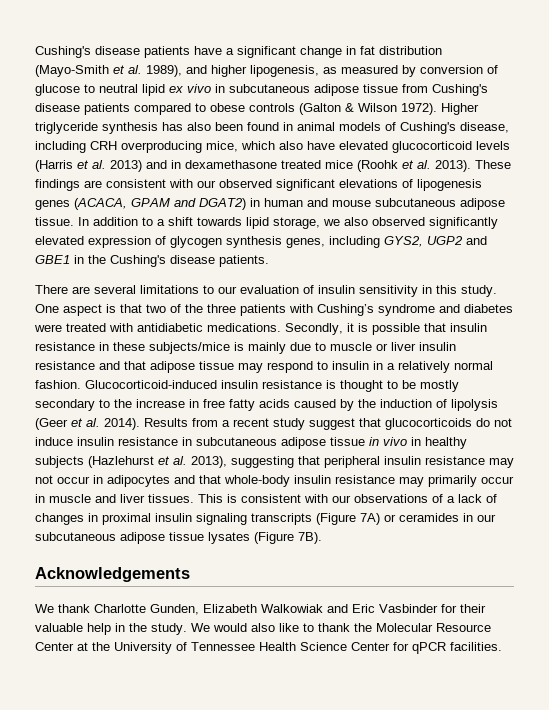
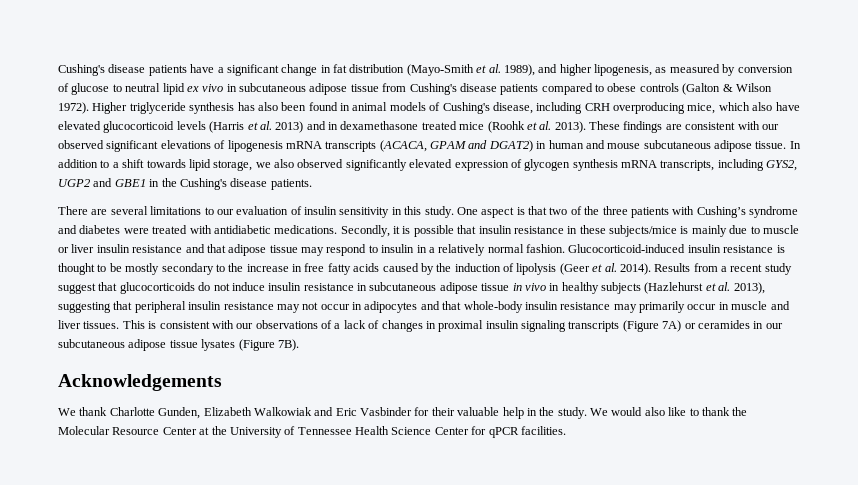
- These findings are consistent with our observed significant elevations of lipogenesis genes (ACACA, GPAM and DGAT2) in human and mouse subcutaneous adipose tissue.
+ These findings are consistent with our observed significant elevations of lipogenesis mRNA transcripts (ACACA, GPAM and DGAT2) in human and mouse subcutaneous adipose tissue.
- In addition to a shift towards lipid storage, we also observed significantly elevated expression of glycogen synthesis genes, including GYS2, UGP2 and GBE1 in the Cushing's disease patients.
+ In addition to a shift towards lipid storage, we also observed significantly elevated expression of glycogen synthesis mRNA transcripts, including GYS2, UGP2 and GBE1 in the Cushing's disease patients.

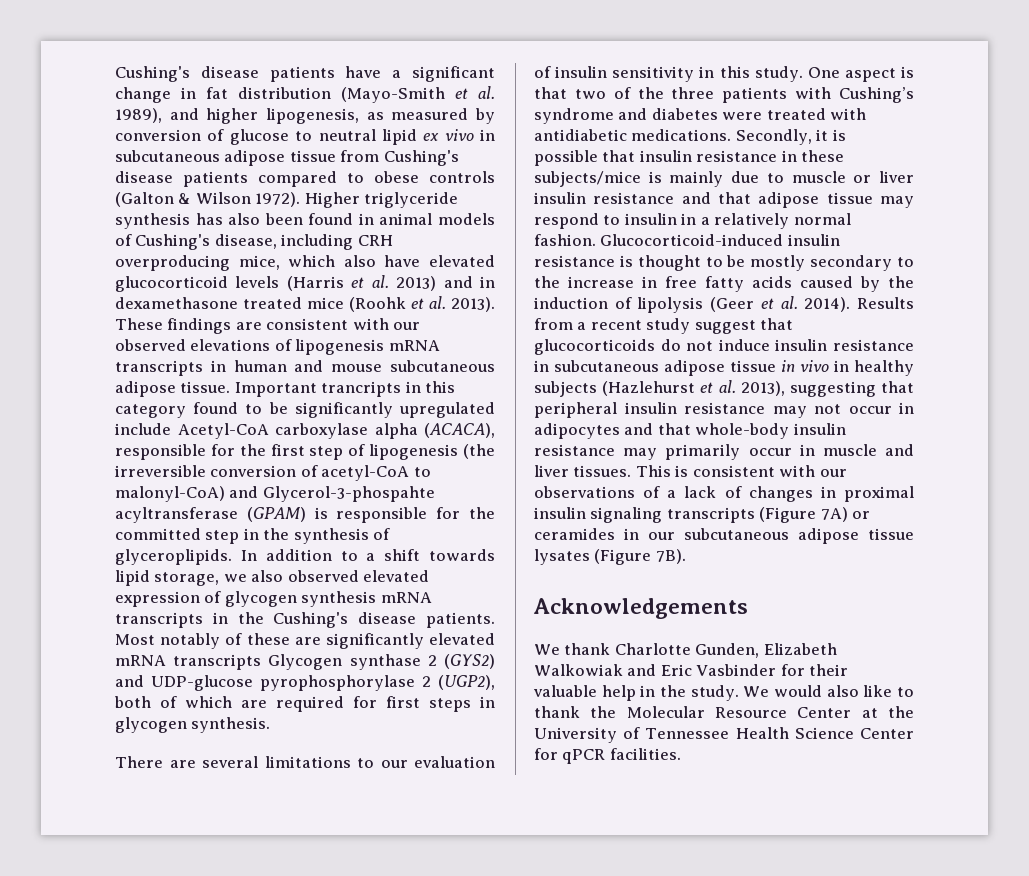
- These findings are consistent with our observed significant elevations of lipogenesis mRNA transcripts (ACACA, GPAM and DGAT2) in human and mouse subcutaneous adipose tissue.
+ These findings are consistent with our observed elevations of lipogenesis mRNA transcripts in human and mouse subcutaneous adipose tissue.
+ Important trancripts in this category found to be significantly upregulated include Acetyl-CoA carboxylase alpha (ACACA), responsible for the first step of lipogenesis (the irreversible conversion of acetyl-CoA to malonyl-CoA) and Glycerol-3-phospahte acyltransferase (GPAM) is responsible for the committed step in the synthesis of glyceroplipids.
- In addition to a shift towards lipid storage, we also observed significantly elevated expression of glycogen synthesis mRNA transcripts, including GYS2, UGP2 and GBE1 in the Cushing's disease patients.
+ In addition to a shift towards lipid storage, we also observed elevated expression of glycogen synthesis mRNA transcripts in the Cushing's disease patients. Most notably of these are significantly elevated mRNA transcripts Glycogen synthase 2 (GYS2) and UDP-glucose pyrophosphorylase 2 (UGP2), both of which are required for first steps in glycogen synthesis.

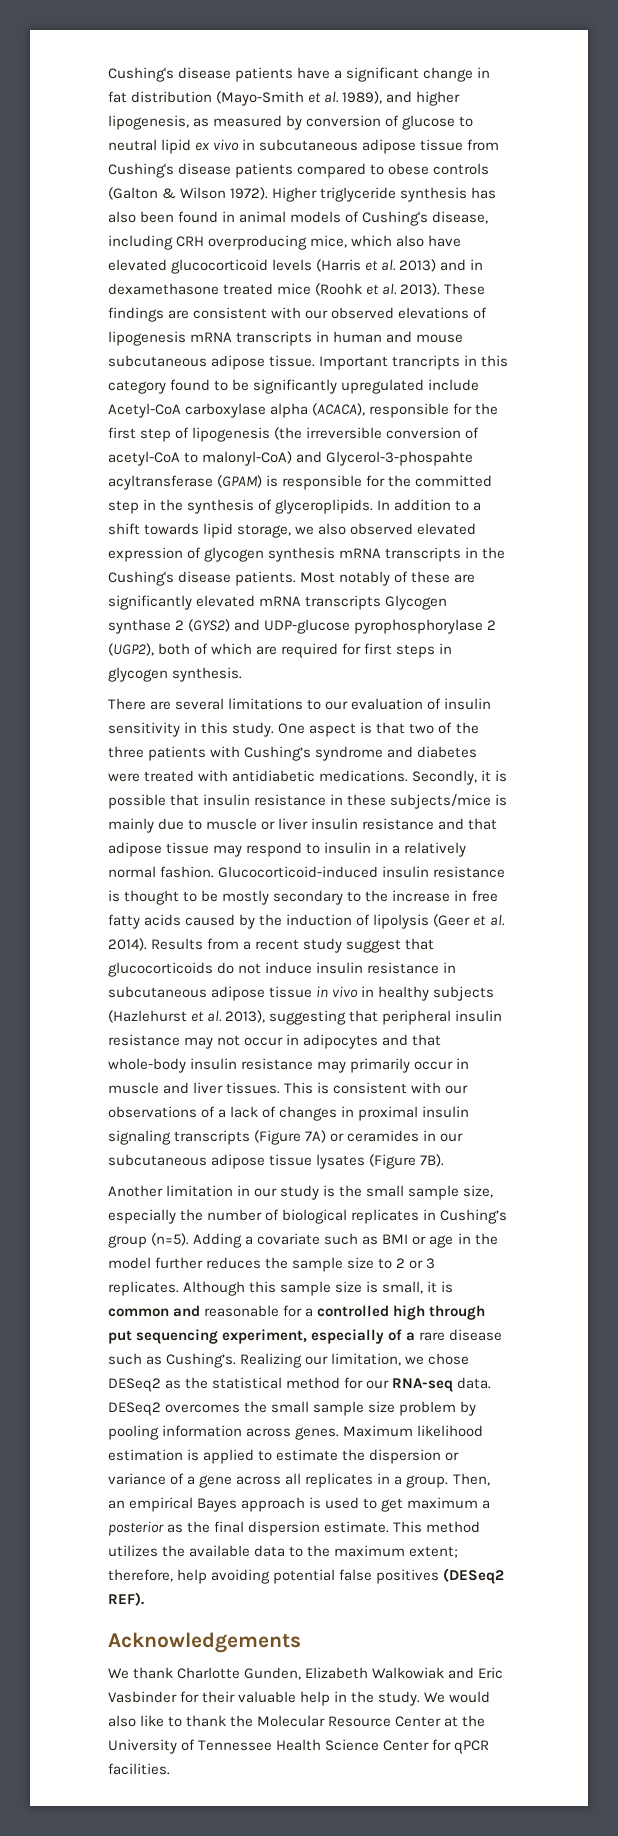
+ Another limitation in our study is the small sample size, especially the number of biological replicates in Cushing’s group (n=5). Adding a covariate such as BMI or age in the model further reduces the sample size to 2 or 3 replicates. Although this sample size is small, it is common and reasonable for a controlled high through put sequencing experiment, especially of a rare disease such as Cushing’s. Realizing our limitation, we chose DESeq2 as the statistical method for our RNA-seq data. DESeq2 overcomes the small sample size problem by pooling information across genes. Maximum likelihood estimation is applied to estimate the dispersion or variance of a gene across all replicates in a group. Then, an empirical Bayes approach is used to get maximum a posterior as the final dispersion estimate. This method utilizes the available data to the maximum extent; therefore, help avoiding potential false positives (DESeq2 REF).

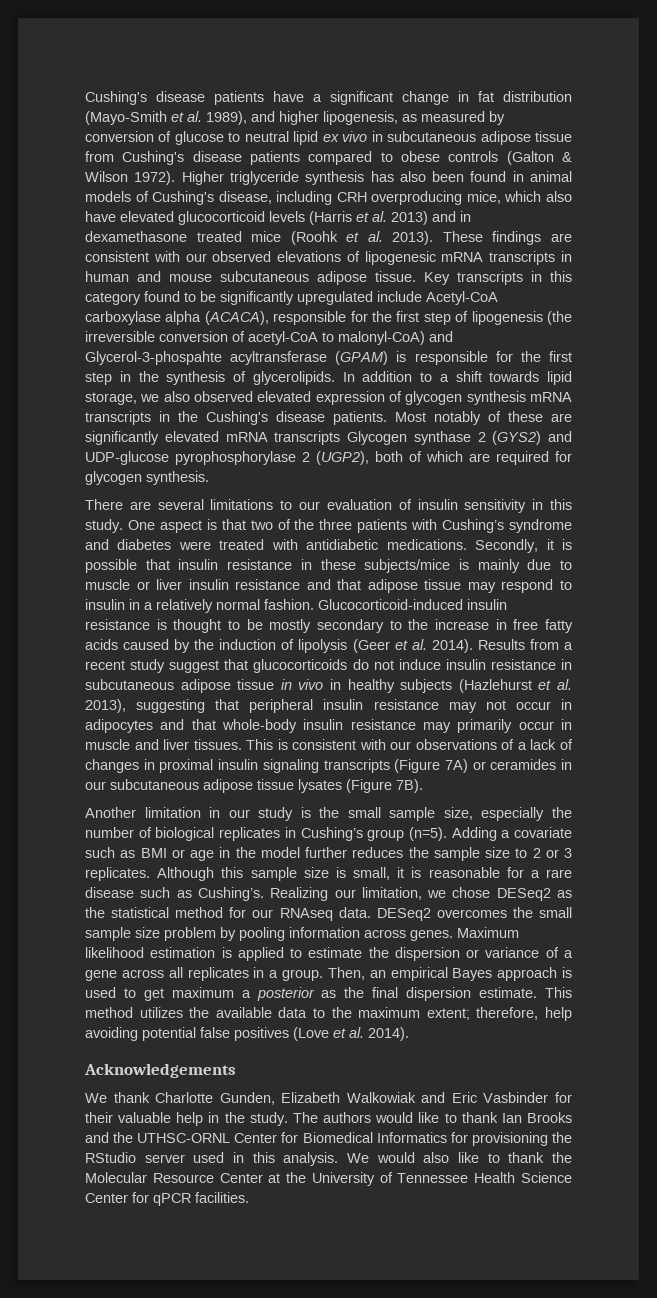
- These findings are consistent with our observed elevations of lipogenesis mRNA transcripts in human and mouse subcutaneous adipose tissue.
+ These findings are consistent with our observed elevations of lipogenesic mRNA transcripts in human and mouse subcutaneous adipose tissue.
- Important trancripts in this category found to be significantly upregulated include Acetyl-CoA carboxylase alpha (ACACA), responsible for the first step of lipogenesis (the irreversible conversion of acetyl-CoA to malonyl-CoA) and Glycerol-3-phospahte acyltransferase (GPAM) is responsible for the committed step in the synthesis of glyceroplipids.
+ Key transcripts in this category found to be significantly upregulated include Acetyl-CoA carboxylase alpha (ACACA), responsible for the first step of lipogenesis (the irreversible conversion of acetyl-CoA to malonyl-CoA) and Glycerol-3-phospahte acyltransferase (GPAM) is responsible for the first step in the synthesis of glycerolipids.
- Most notably of these are significantly elevated mRNA transcripts Glycogen synthase 2 (GYS2) and UDP-glucose pyrophosphorylase 2 (UGP2), both of which are required for first steps in glycogen synthesis.
+ Most notably of these are significantly elevated mRNA transcripts Glycogen synthase 2 (GYS2) and UDP-glucose pyrophosphorylase 2 (UGP2), both of which are required for glycogen synthesis.
- Although this sample size is small, it is common and reasonable for a controlled high through put sequencing experiment, especially of a rare disease such as Cushing’s.
+ Although this sample size is small, it is reasonable for a rare disease such as Cushing’s.
- Realizing our limitation, we chose DESeq2 as the statistical method for our RNA-seq data.
+ Realizing our limitation, we chose DESeq2 as the statistical method for our RNAseq data.
- This method utilizes the available data to the maximum extent; therefore, help avoiding potential false positives (DESeq2 REF).
+ This method utilizes the available data to the maximum extent; therefore, help avoiding potential false positives (Love et al. 2014).
+ The authors would like to thank Ian Brooks and the UTHSC-ORNL Center for Biomedical Informatics for provisioning the RStudio server used in this analysis.

